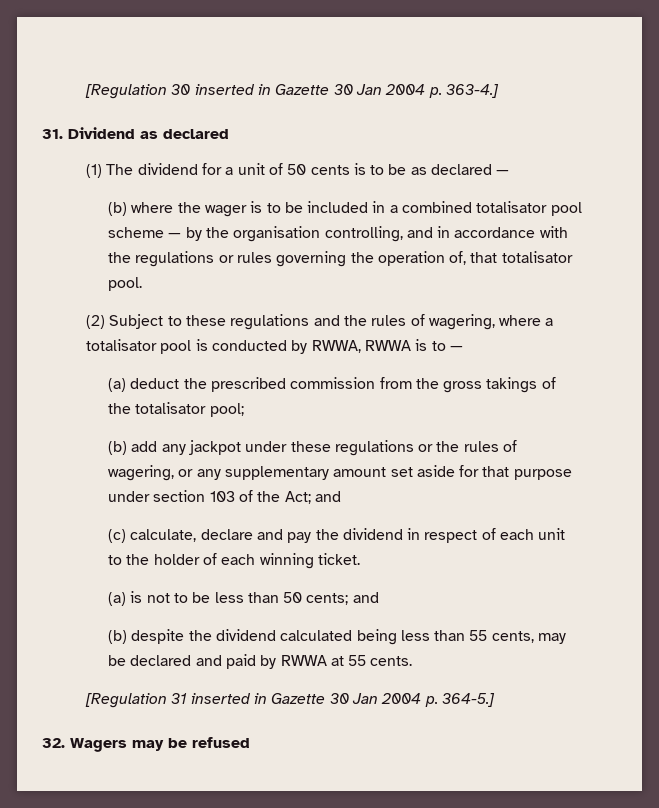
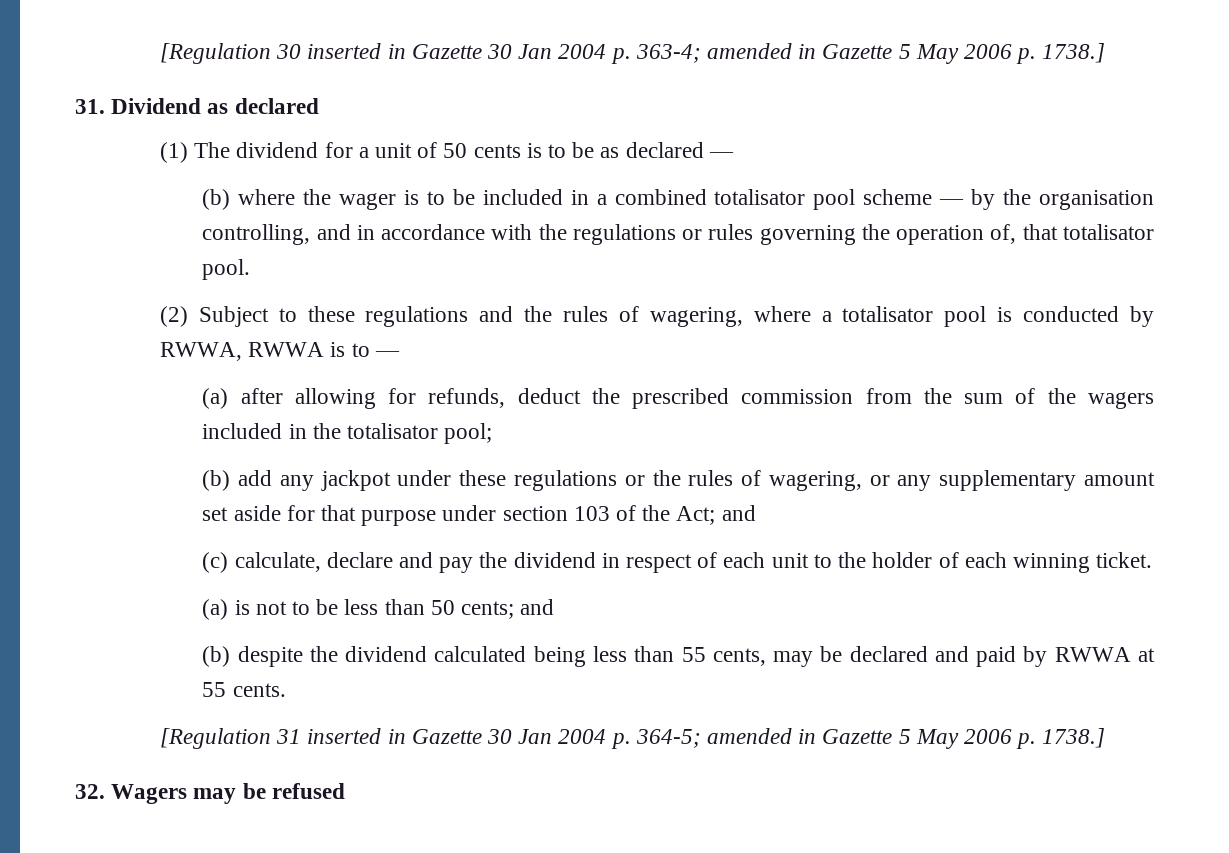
- [Regulation 30 inserted in Gazette 30 Jan 2004 p. 363-4.]
+ [Regulation 30 inserted in Gazette 30 Jan 2004 p. 363-4; amended in Gazette 5 May 2006 p. 1738.]
- (a) deduct the prescribed commission from the gross takings of the totalisator pool;
+ (a) after allowing for refunds, deduct the prescribed commission from the sum of the wagers included in the totalisator pool;
- [Regulation 31 inserted in Gazette 30 Jan 2004 p. 364-5.]
+ [Regulation 31 inserted in Gazette 30 Jan 2004 p. 364-5; amended in Gazette 5 May 2006 p. 1738.]

